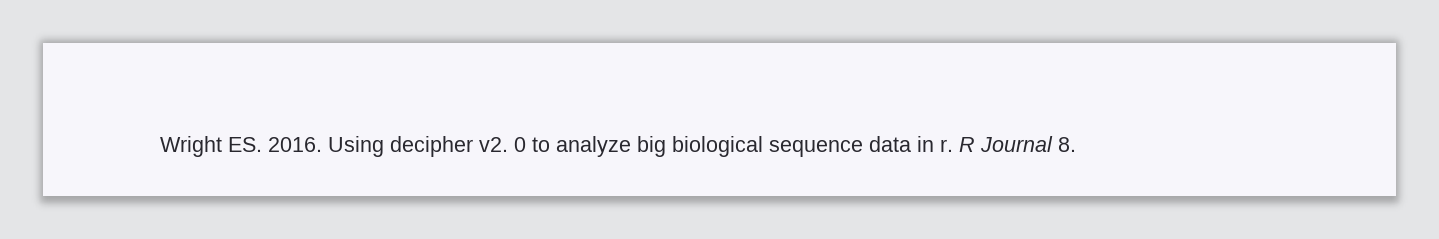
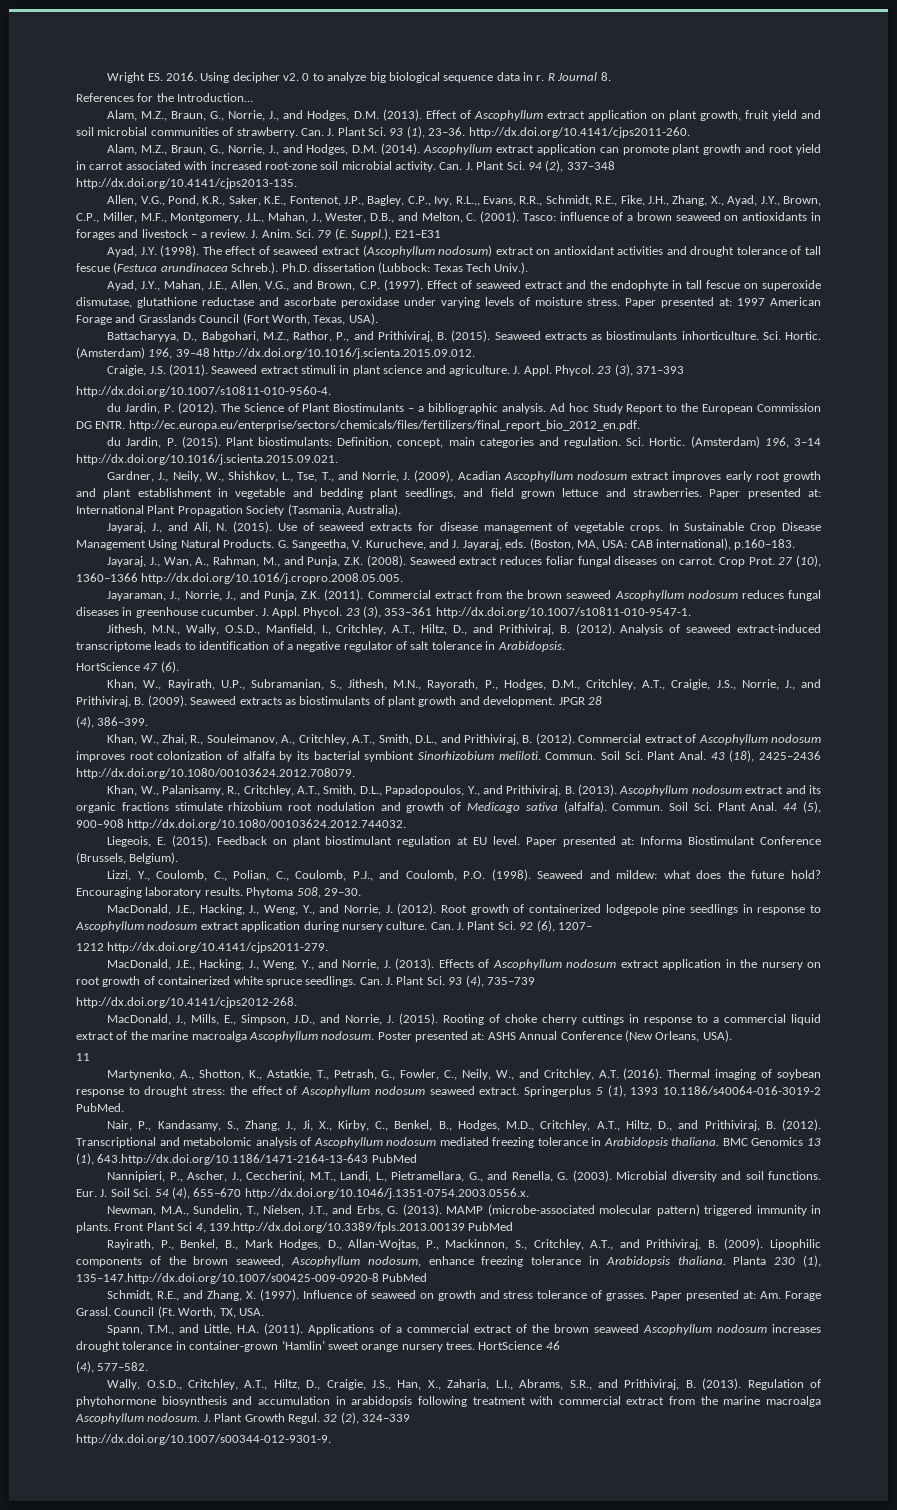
+ References for the Introduction…
+ Alam, M.Z., Braun, G., Norrie, J., and Hodges, D.M. (2013). Effect of Ascophyllum extract application on plant growth, fruit yield and soil microbial communities of strawberry. Can. J. Plant Sci. 93 (1), 23–36. http://dx.doi.org/10.4141/cjps2011-260.
+ Alam, M.Z., Braun, G., Norrie, J., and Hodges, D.M. (2014). Ascophyllum extract application can promote plant growth and root yield in carrot associated with increased root-zone soil microbial activity. Can. J. Plant Sci. 94 (2), 337–348 http://dx.doi.org/10.4141/cjps2013-135.
+ Allen, V.G., Pond, K.R., Saker, K.E., Fontenot, J.P., Bagley, C.P., Ivy, R.L.,, Evans, R.R., Schmidt, R.E., Fike, J.H., Zhang, X., Ayad, J.Y., Brown, C.P., Miller, M.F., Montgomery, J.L., Mahan, J., Wester, D.B., and Melton, C. (2001). Tasco: influence of a brown seaweed on antioxidants in forages and livestock – a review. J. Anim. Sci. 79 (E. Suppl.), E21–E31
+ Ayad, J.Y. (1998). The effect of seaweed extract (Ascophyllum nodosum) extract on antioxidant activities and drought tolerance of tall fescue (Festuca arundinacea Schreb.). Ph.D. dissertation (Lubbock: Texas Tech Univ.).
+ Ayad, J.Y., Mahan, J.E., Allen, V.G., and Brown, C.P. (1997). Effect of seaweed extract and the endophyte in tall fescue on superoxide dismutase, glutathione reductase and ascorbate peroxidase under varying levels of moisture stress. Paper presented at: 1997 American Forage and Grasslands Council (Fort Worth, Texas, USA).
+ Battacharyya, D., Babgohari, M.Z., Rathor, P., and Prithiviraj, B. (2015). Seaweed extracts as biostimulants inhorticulture. Sci. Hortic. (Amsterdam) 196, 39–48 http://dx.doi.org/10.1016/j.scienta.2015.09.012.
+ Craigie, J.S. (2011). Seaweed extract stimuli in plant science and agriculture. J. Appl. Phycol. 23 (3), 371–393
+ http://dx.doi.org/10.1007/s10811-010-9560-4.
+ du Jardin, P. (2012). The Science of Plant Biostimulants – a bibliographic analysis. Ad hoc Study Report to the European Commission DG ENTR. http://ec.europa.eu/enterprise/sectors/chemicals/files/fertilizers/final_report_bio_2012_en.pdf.
+ du Jardin, P. (2015). Plant biostimulants: Definition, concept, main categories and regulation. Sci. Hortic. (Amsterdam) 196, 3–14 http://dx.doi.org/10.1016/j.scienta.2015.09.021.
+ Gardner, J., Neily, W., Shishkov, L., Tse, T., and Norrie, J. (2009), Acadian Ascophyllum nodosum extract improves early root growth and plant establishment in vegetable and bedding plant seedlings, and field grown lettuce and strawberries. Paper presented at: International Plant Propagation Society (Tasmania, Australia).
+ Jayaraj, J., and Ali, N. (2015). Use of seaweed extracts for disease management of vegetable crops. In Sustainable Crop Disease Management Using Natural Products. G. Sangeetha, V. Kurucheve, and J. Jayaraj, eds. (Boston, MA, USA: CAB international), p.160–183.
+ Jayaraj, J., Wan, A., Rahman, M., and Punja, Z.K. (2008). Seaweed extract reduces foliar fungal diseases on carrot. Crop Prot. 27 (10), 1360–1366 http://dx.doi.org/10.1016/j.cropro.2008.05.005.
+ Jayaraman, J., Norrie, J., and Punja, Z.K. (2011). Commercial extract from the brown seaweed Ascophyllum nodosum reduces fungal diseases in greenhouse cucumber. J. Appl. Phycol. 23 (3), 353–361 http://dx.doi.org/10.1007/s10811-010-9547-1.
+ Jithesh, M.N., Wally, O.S.D., Manfield, I., Critchley, A.T., Hiltz, D., and Prithiviraj, B. (2012). Analysis of seaweed extract-induced transcriptome leads to identification of a negative regulator of salt tolerance in Arabidopsis.
+ HortScience 47 (6).
+ Khan, W., Rayirath, U.P., Subramanian, S., Jithesh, M.N., Rayorath, P., Hodges, D.M., Critchley, A.T., Craigie, J.S., Norrie, J., and Prithiviraj, B. (2009). Seaweed extracts as biostimulants of plant growth and development. JPGR 28
+ (4), 386–399.
+ Khan, W., Zhai, R., Souleimanov, A., Critchley, A.T., Smith, D.L., and Prithiviraj, B. (2012). Commercial extract of Ascophyllum nodosum improves root colonization of alfalfa by its bacterial symbiont Sinorhizobium meliloti. Commun. Soil Sci. Plant Anal. 43 (18), 2425–2436 http://dx.doi.org/10.1080/00103624.2012.708079.
+ Khan, W., Palanisamy, R., Critchley, A.T., Smith, D.L., Papadopoulos, Y., and Prithiviraj, B. (2013). Ascophyllum nodosum extract and its organic fractions stimulate rhizobium root nodulation and growth of Medicago sativa (alfalfa). Commun. Soil Sci. Plant Anal. 44 (5), 900–908 http://dx.doi.org/10.1080/00103624.2012.744032.
+ Liegeois, E. (2015). Feedback on plant biostimulant regulation at EU level. Paper presented at: Informa Biostimulant Conference (Brussels, Belgium).
+ Lizzi, Y., Coulomb, C., Polian, C., Coulomb, P.J., and Coulomb, P.O. (1998). Seaweed and mildew: what does the future hold? Encouraging laboratory results. Phytoma 508, 29–30.
+ MacDonald, J.E., Hacking, J., Weng, Y., and Norrie, J. (2012). Root growth of containerized lodgepole pine seedlings in response to Ascophyllum nodosum extract application during nursery culture. Can. J. Plant Sci. 92 (6), 1207–
+ 1212 http://dx.doi.org/10.4141/cjps2011-279.
+ MacDonald, J.E., Hacking, J., Weng, Y., and Norrie, J. (2013). Effects of Ascophyllum nodosum extract application in the nursery on root growth of containerized white spruce seedlings. Can. J. Plant Sci. 93 (4), 735–739
+ http://dx.doi.org/10.4141/cjps2012-268.
+ MacDonald, J., Mills, E., Simpson, J.D., and Norrie, J. (2015). Rooting of choke cherry cuttings in response to a commercial liquid extract of the marine macroalga Ascophyllum nodosum. Poster presented at: ASHS Annual Conference (New Orleans, USA).
+ 11
+ Martynenko, A., Shotton, K., Astatkie, T., Petrash, G., Fowler, C., Neily, W., and Critchley, A.T. (2016). Thermal imaging of soybean response to drought stress: the effect of Ascophyllum nodosum seaweed extract. Springerplus 5 (1), 1393 10.1186/s40064-016-3019-2 PubMed.
+ Nair, P., Kandasamy, S., Zhang, J., Ji, X., Kirby, C., Benkel, B., Hodges, M.D., Critchley, A.T., Hiltz, D., and Prithiviraj, B. (2012). Transcriptional and metabolomic analysis of Ascophyllum nodosum mediated freezing tolerance in Arabidopsis thaliana. BMC Genomics 13 (1), 643.http://dx.doi.org/10.1186/1471-2164-13-643 PubMed
+ Nannipieri, P., Ascher, J., Ceccherini, M.T., Landi, L., Pietramellara, G., and Renella, G. (2003). Microbial diversity and soil functions. Eur. J. Soil Sci. 54 (4), 655–670 http://dx.doi.org/10.1046/j.1351-0754.2003.0556.x.
+ Newman, M.A., Sundelin, T., Nielsen, J.T., and Erbs, G. (2013). MAMP (microbe-associated molecular pattern) triggered immunity in plants. Front Plant Sci 4, 139.http://dx.doi.org/10.3389/fpls.2013.00139 PubMed
+ Rayirath, P., Benkel, B., Mark Hodges, D., Allan-Wojtas, P., Mackinnon, S., Critchley, A.T., and Prithiviraj, B. (2009). Lipophilic components of the brown seaweed, Ascophyllum nodosum, enhance freezing tolerance in Arabidopsis thaliana. Planta 230 (1), 135–147.http://dx.doi.org/10.1007/s00425-009-0920-8 PubMed
+ Schmidt, R.E., and Zhang, X. (1997). Influence of seaweed on growth and stress tolerance of grasses. Paper presented at: Am. Forage Grassl. Council (Ft. Worth, TX, USA.
+ Spann, T.M., and Little, H.A. (2011). Applications of a commercial extract of the brown seaweed Ascophyllum nodosum increases drought tolerance in container-grown ‘Hamlin’ sweet orange nursery trees. HortScience 46
+ (4), 577–582.
+ Wally, O.S.D., Critchley, A.T., Hiltz, D., Craigie, J.S., Han, X., Zaharia, L.I., Abrams, S.R., and Prithiviraj, B. (2013). Regulation of phytohormone biosynthesis and accumulation in arabidopsis following treatment with commercial extract from the marine macroalga Ascophyllum nodosum. J. Plant Growth Regul. 32 (2), 324–339
+ http://dx.doi.org/10.1007/s00344-012-9301-9.

